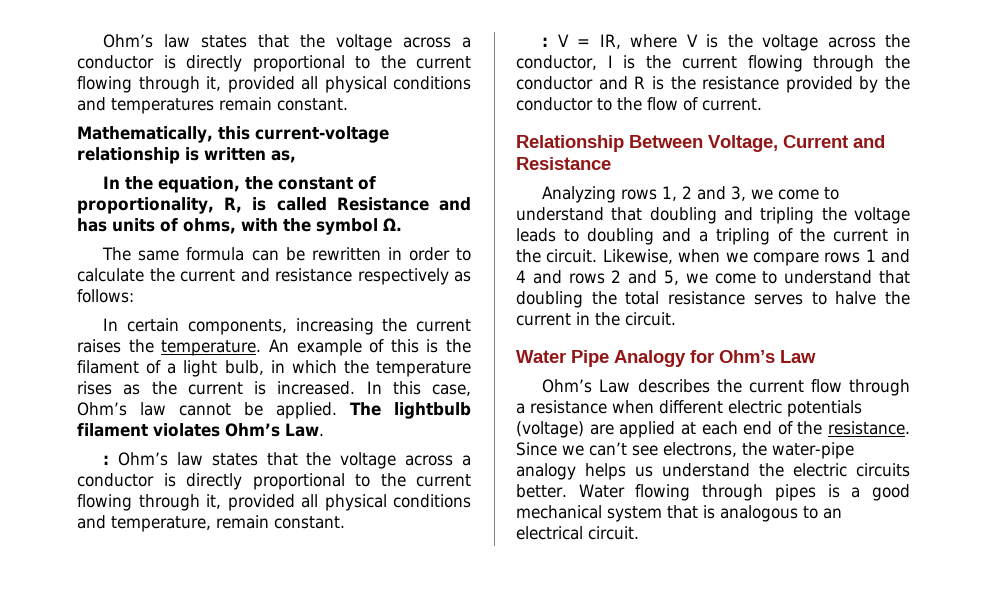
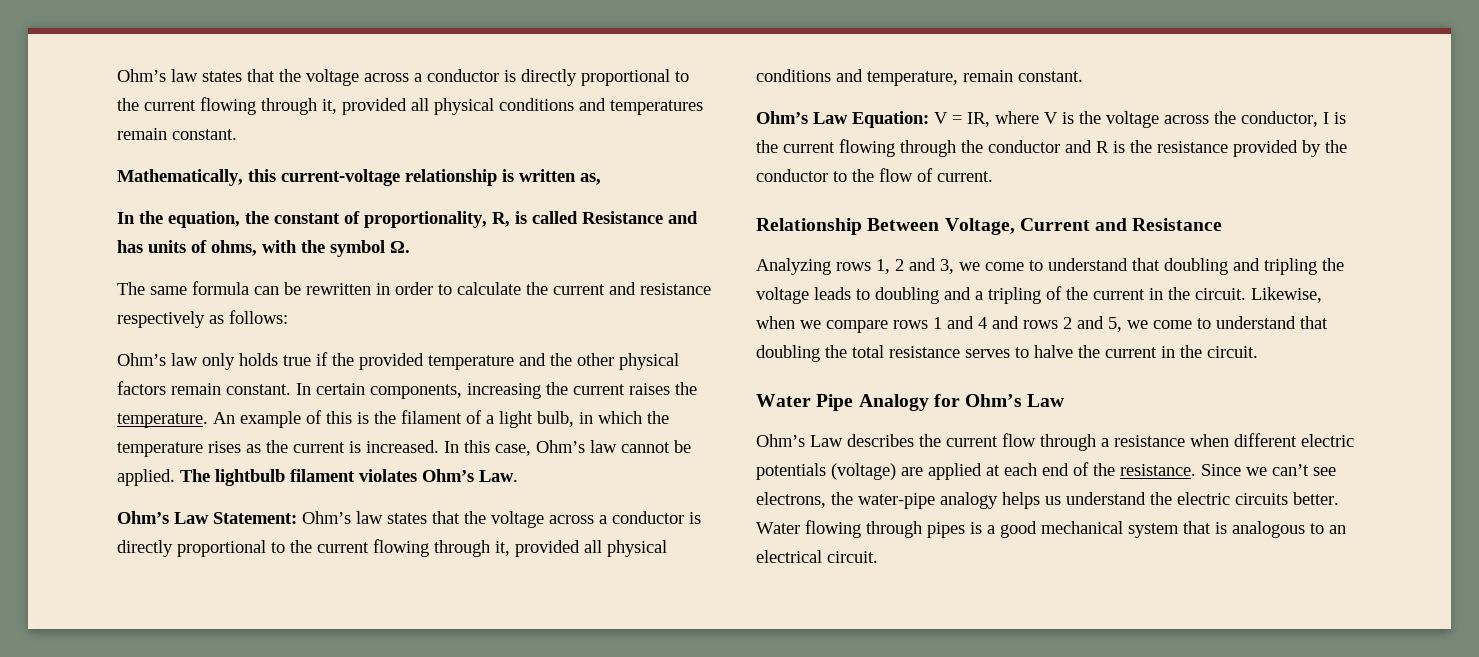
+ Ohm’s law only holds true if the provided temperature and the other physical factors remain constant.
- : Ohm’s law states that the voltage across a conductor is directly proportional to the current flowing through it, provided all physical conditions and temperature, remain constant.
+ Ohm’s Law Statement: Ohm’s law states that the voltage across a conductor is directly proportional to the current flowing through it, provided all physical conditions and temperature, remain constant.
- : V = IR, where V is the voltage across the conductor, I is the current flowing through the conductor and R is the resistance provided by the conductor to the flow of current.
+ Ohm’s Law Equation: V = IR, where V is the voltage across the conductor, I is the current flowing through the conductor and R is the resistance provided by the conductor to the flow of current.

